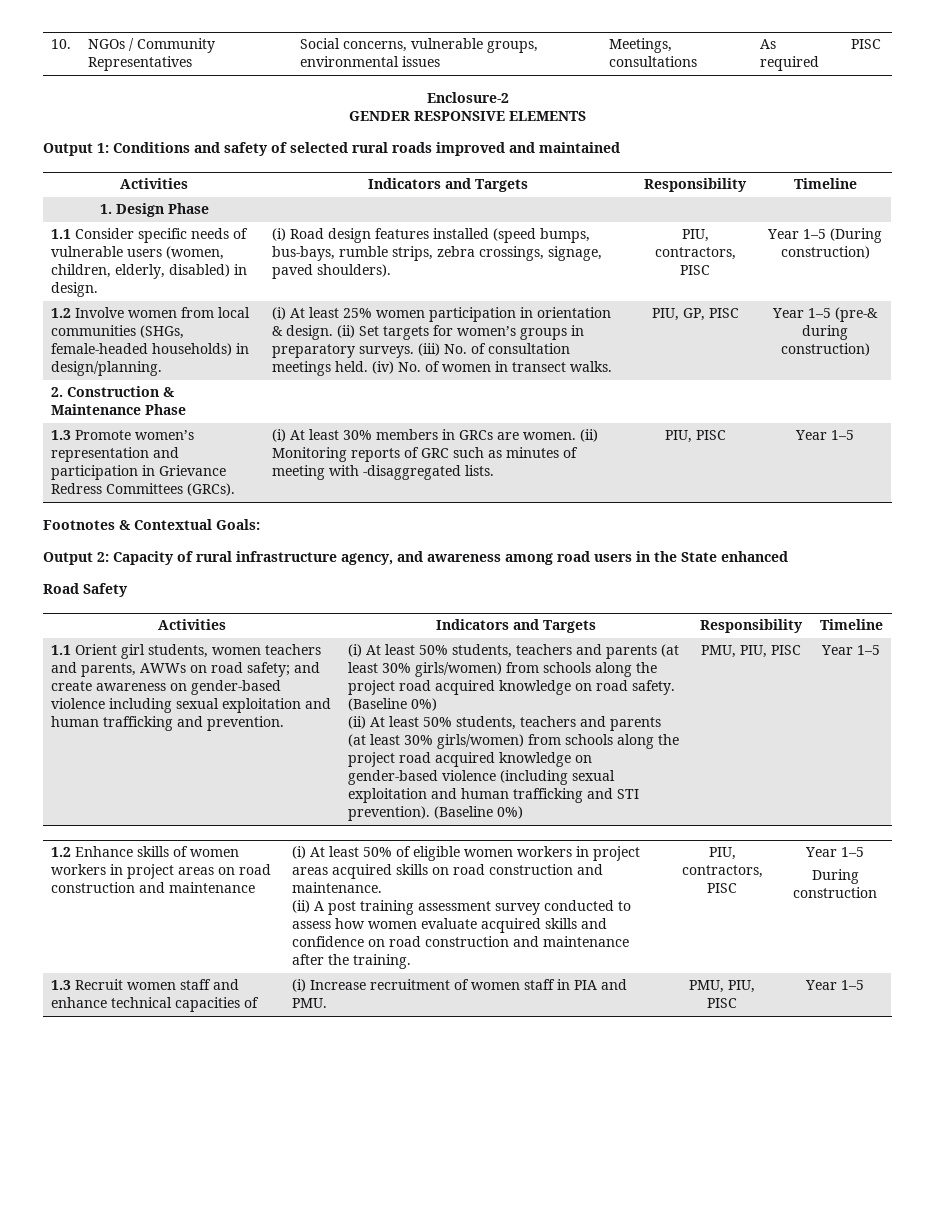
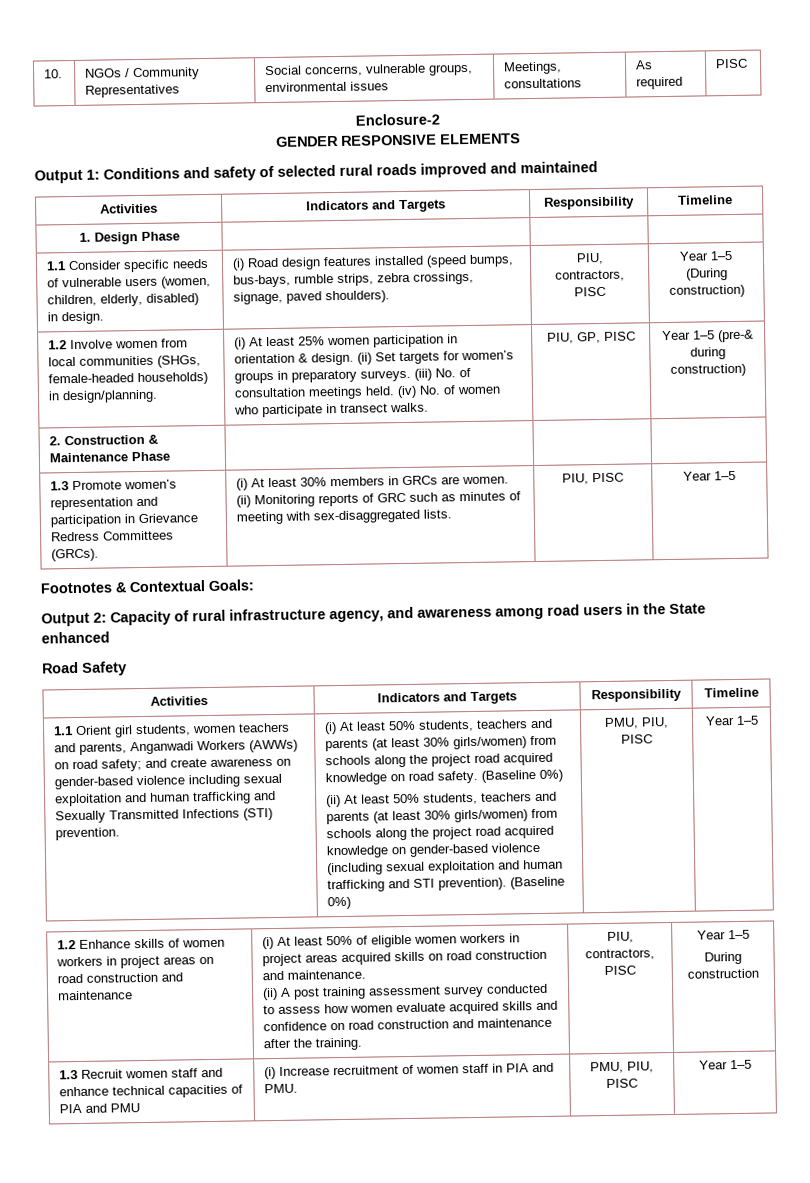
- (iv) No. of women in transect walks.
+ (iv) No. of women who participate in transect walks.
- 1.3 Promote women’s representation and participation in Grievance Redress Committees (GRCs). | (i) At least 30% members in GRCs are women. (ii) Monitoring reports of GRC such as minutes of meeting with -disaggregated lists. | PIU, PISC | Year 1–5
+ 1.3 Promote women’s representation and participation in Grievance Redress Committees (GRCs). | (i) At least 30% members in GRCs are women. (ii) Monitoring reports of GRC such as minutes of meeting with sex-disaggregated lists. | PIU, PISC | Year 1–5
- 1.1 Orient girl students, women teachers and parents, AWWs on road safety; and create awareness on gender-based violence including sexual exploitation and human trafficking and prevention.
+ 1.1 Orient girl students, women teachers and parents, Anganwadi Workers (AWWs) on road safety; and create awareness on gender-based violence including sexual exploitation and human trafficking and Sexually Transmitted Infections (STI) prevention.
- 1.3 Recruit women staff and enhance technical capacities of | (i) Increase recruitment of women staff in PIA and PMU. | PMU, PIU, PISC | Year 1–5
+ 1.3 Recruit women staff and enhance technical capacities of PIA and PMU | (i) Increase recruitment of women staff in PIA and PMU. | PMU, PIU, PISC | Year 1–5

